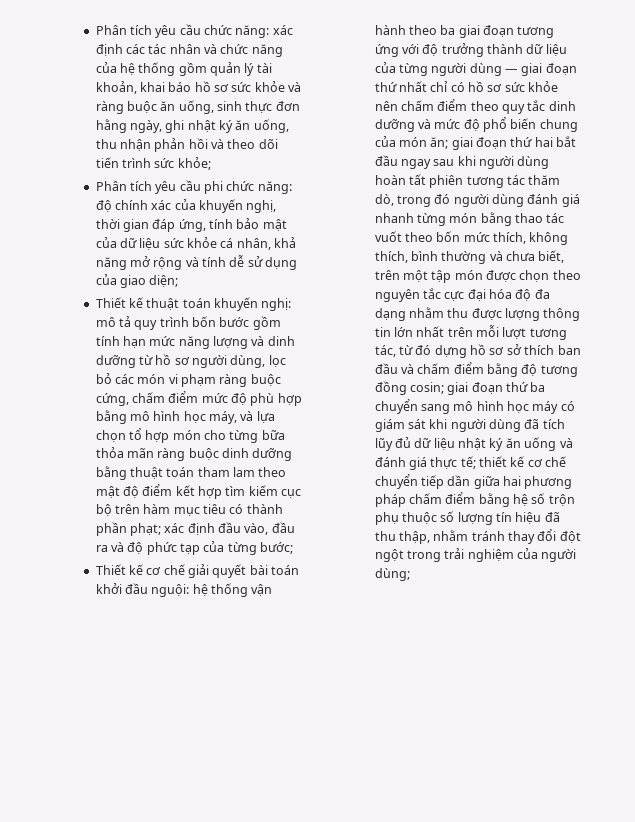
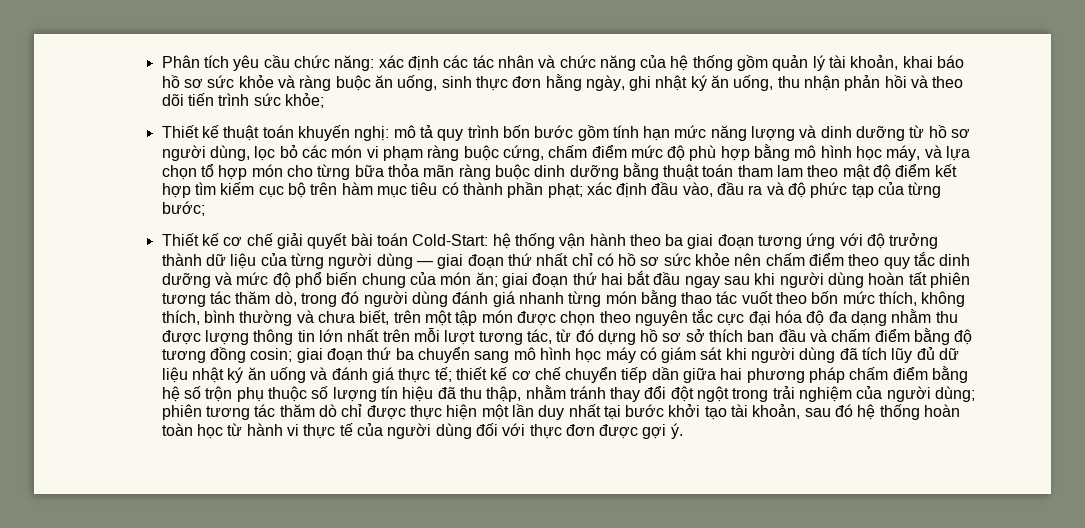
- Phân tích yêu cầu phi chức năng: độ chính xác của khuyến nghị, thời gian đáp ứng, tính bảo mật của dữ liệu sức khỏe cá nhân, khả năng mở rộng và tính dễ sử dụng của giao diện;
- Thiết kế cơ chế giải quyết bài toán khởi đầu nguội:
+ Thiết kế cơ chế giải quyết bài toán Cold-Start:
+ phiên tương tác thăm dò chỉ được thực hiện một lần duy nhất tại bước khởi tạo tài khoản, sau đó hệ thống hoàn toàn học từ hành vi thực tế của người dùng đối với thực đơn được gợi ý.

